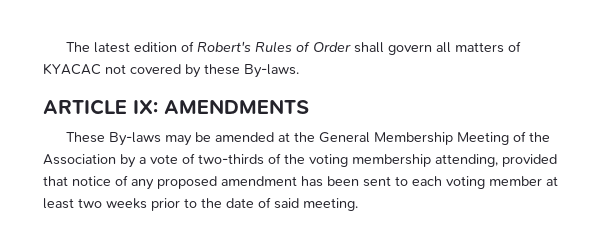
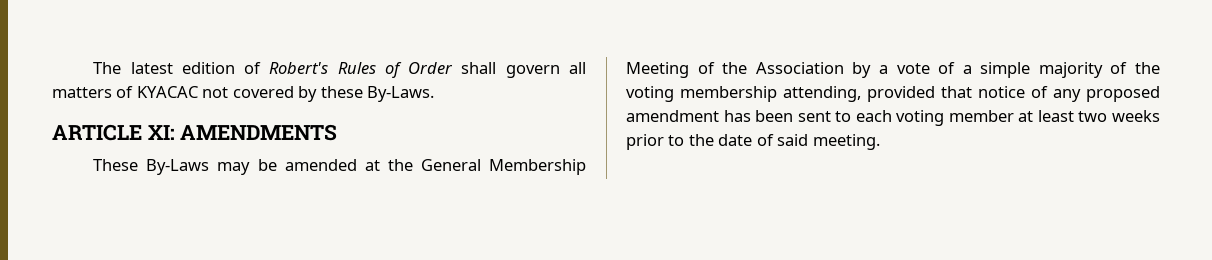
- The latest edition of Robert's Rules of Order shall govern all matters of KYACAC not covered by these By-laws.
+ The latest edition of Robert's Rules of Order shall govern all matters of KYACAC not covered by these By-Laws.
- ARTICLE IX: AMENDMENTS
+ ARTICLE XI: AMENDMENTS
- These By-laws may be amended at the General Membership Meeting of the Association by a vote of two-thirds of the voting membership attending, provided that notice of any proposed amendment has been sent to each voting member at least two weeks prior to the date of said meeting.
+ These By-Laws may be amended at the General Membership Meeting of the Association by a vote of a simple majority of the voting membership attending, provided that notice of any proposed amendment has been sent to each voting member at least two weeks prior to the date of said meeting.

